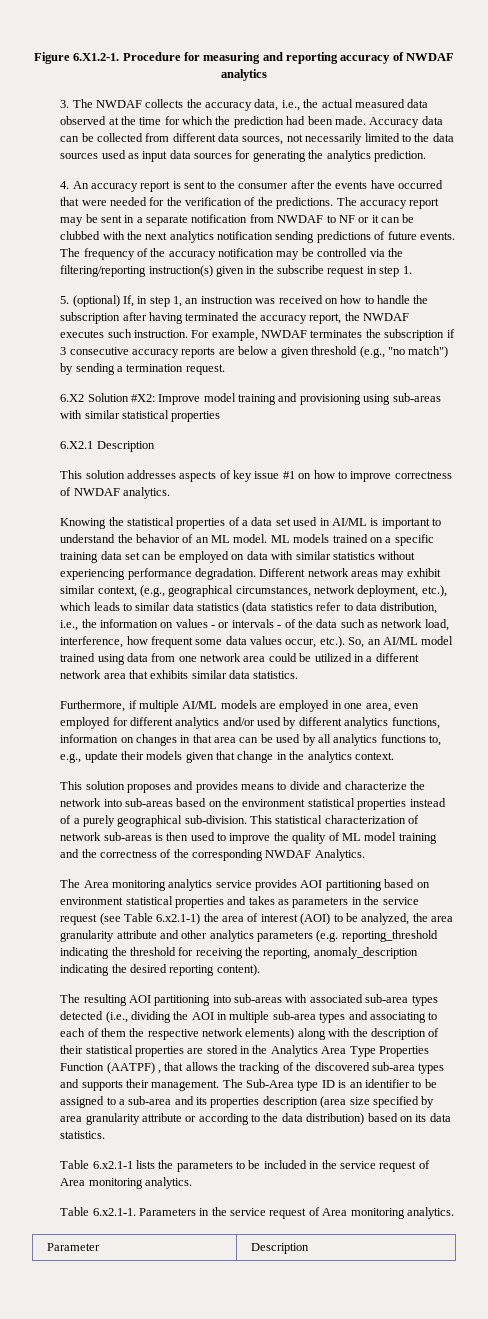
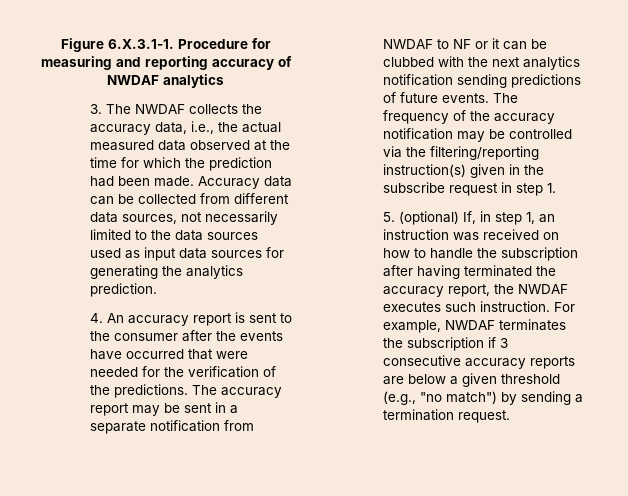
- Figure 6.X1.2-1. Procedure for measuring and reporting accuracy of NWDAF analytics
+ Figure 6.X.3.1-1. Procedure for measuring and reporting accuracy of NWDAF analytics
- 6.X2 Solution #X2: Improve model training and provisioning using sub-areas with similar statistical properties
- 6.X2.1 Description
- This solution addresses aspects of key issue #1 on how to improve correctness of NWDAF analytics.
- Knowing the statistical properties of a data set used in AI/ML is important to understand the behavior of an ML model. ML models trained on a specific training data set can be employed on data with similar statistics without experiencing performance degradation. Different network areas may exhibit similar context, (e.g., geographical circumstances, network deployment, etc.), which leads to similar data statistics (data statistics refer to data distribution, i.e., the information on values - or intervals - of the data such as network load, interference, how frequent some data values occur, etc.). So, an AI/ML model trained using data from one network area could be utilized in a different network area that exhibits similar data statistics.
- Furthermore, if multiple AI/ML models are employed in one area, even employed for different analytics and/or used by different analytics functions, information on changes in that area can be used by all analytics functions to, e.g., update their models given that change in the analytics context.
- This solution proposes and provides means to divide and characterize the network into sub-areas based on the environment statistical properties instead of a purely geographical sub-division. This statistical characterization of network sub-areas is then used to improve the quality of ML model training and the correctness of the corresponding NWDAF Analytics.
- The Area monitoring analytics service provides AOI partitioning based on environment statistical properties and takes as parameters in the service request (see Table 6.x2.1-1) the area of interest (AOI) to be analyzed, the area granularity attribute and other analytics parameters (e.g. reporting_threshold indicating the threshold for receiving the reporting, anomaly_description indicating the desired reporting content).
- The resulting AOI partitioning into sub-areas with associated sub-area types detected (i.e., dividing the AOI in multiple sub-area types and associating to each of them the respective network elements) along with the description of their statistical properties are stored in the Analytics Area Type Properties Function (AATPF) , that allows the tracking of the discovered sub-area types and supports their management. The Sub-Area type ID is an identifier to be assigned to a sub-area and its properties description (area size specified by area granularity attribute or according to the data distribution) based on its data statistics.
- Table 6.x2.1-1 lists the parameters to be included in the service request of Area monitoring analytics.
- Table 6.x2.1-1. Parameters in the service request of Area monitoring analytics.
- Parameter | Description

